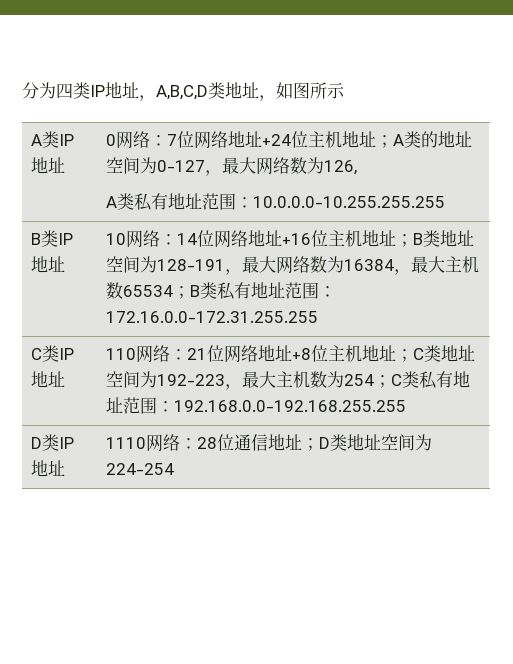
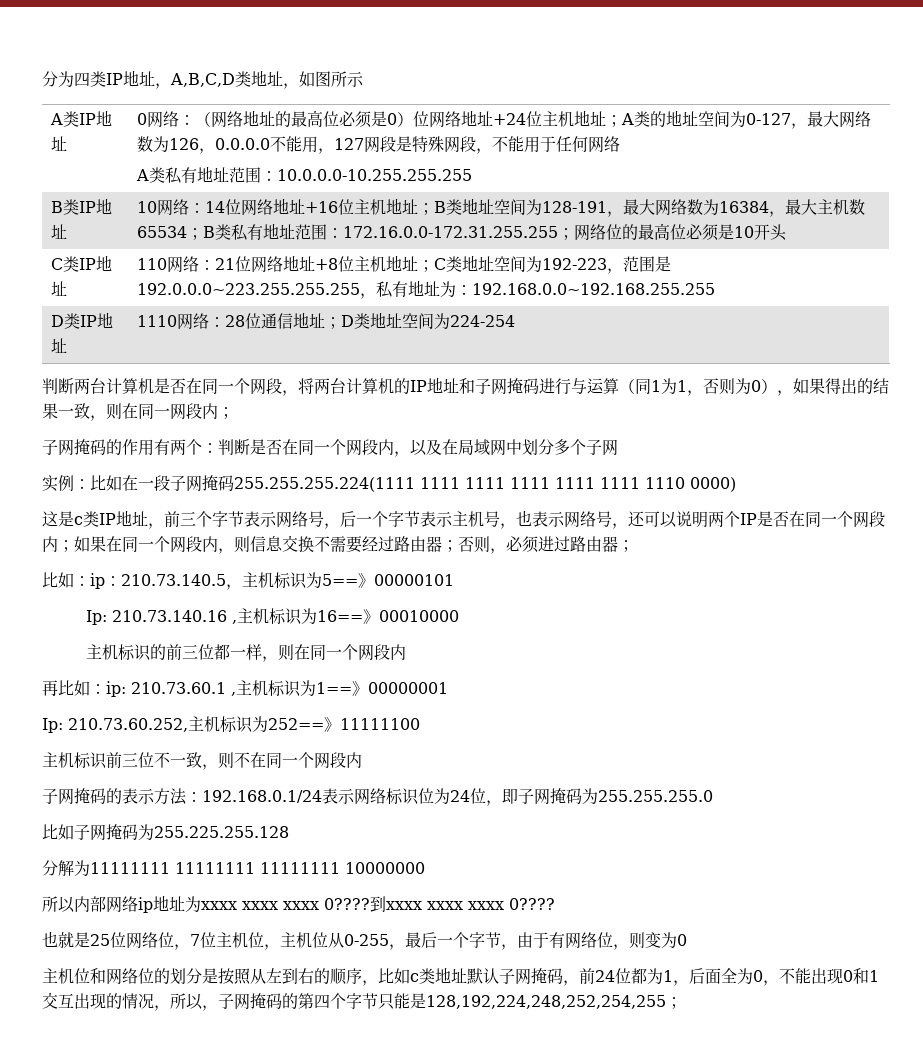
- 0网络：7位网络地址+24位主机地址；A类的地址空间为0-127，最大网络数为126,
+ 0网络：（网络地址的最高位必须是0）位网络地址+24位主机地址；A类的地址空间为0-127，最大网络数为126，0.0.0.0不能用，127网段是特殊网段，不能用于任何网络
- 10网络：14位网络地址+16位主机地址；B类地址空间为128-191，最大网络数为16384，最大主机数65534；B类私有地址范围：172.16.0.0-172.31.255.255
+ 10网络：14位网络地址+16位主机地址；B类地址空间为128-191，最大网络数为16384，最大主机数65534；B类私有地址范围：172.16.0.0-172.31.255.255；网络位的最高位必须是10开头
- C类IP地址 | 110网络：21位网络地址+8位主机地址；C类地址空间为192-223，最大主机数为254；C类私有地址范围：192.168.0.0-192.168.255.255
+ C类IP地址 | 110网络：21位网络地址+8位主机地址；C类地址空间为192-223，范围是192.0.0.0~223.255.255.255，私有地址为：192.168.0.0~192.168.255.255
+ 判断两台计算机是否在同一个网段，将两台计算机的IP地址和子网掩码进行与运算（同1为1，否则为0），如果得出的结果一致，则在同一网段内；
+ 子网掩码的作用有两个：判断是否在同一个网段内，以及在局域网中划分多个子网
+ 实例：比如在一段子网掩码255.255.255.224(1111 1111 1111 1111 1111 1111 1110 0000)
+ 这是c类IP地址，前三个字节表示网络号，后一个字节表示主机号，也表示网络号，还可以说明两个IP是否在同一个网段内；如果在同一个网段内，则信息交换不需要经过路由器；否则，必须进过路由器；
+ 比如：ip：210.73.140.5，主机标识为5==》00000101
+ Ip: 210.73.140.16 ,主机标识为16==》00010000
+ 主机标识的前三位都一样，则在同一个网段内
+ 再比如：ip: 210.73.60.1 ,主机标识为1==》00000001
+ Ip: 210.73.60.252,主机标识为252==》11111100
+ 主机标识前三位不一致，则不在同一个网段内
+ 子网掩码的表示方法：192.168.0.1/24表示网络标识位为24位，即子网掩码为255.255.255.0
+ 比如子网掩码为255.225.255.128
+ 分解为11111111 11111111 11111111 10000000
+ 所以内部网络ip地址为xxxx xxxx xxxx 0????到xxxx xxxx xxxx 0????
+ 也就是25位网络位，7位主机位，主机位从0-255，最后一个字节，由于有网络位，则变为0
+ 主机位和网络位的划分是按照从左到右的顺序，比如c类地址默认子网掩码，前24位都为1，后面全为0，不能出现0和1交互出现的情况，所以，子网掩码的第四个字节只能是128,192,224,248,252,254,255；

